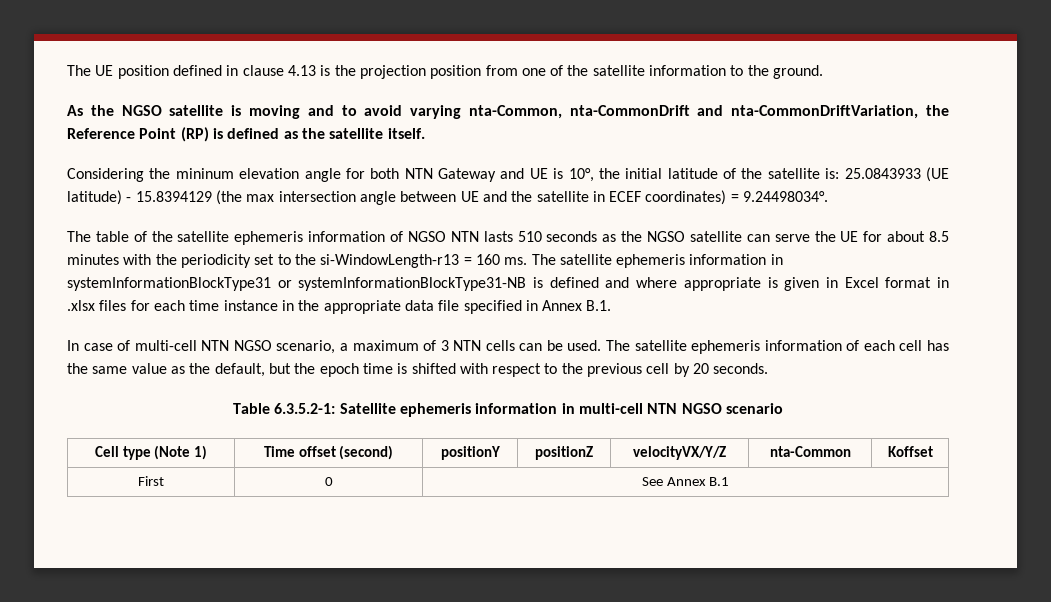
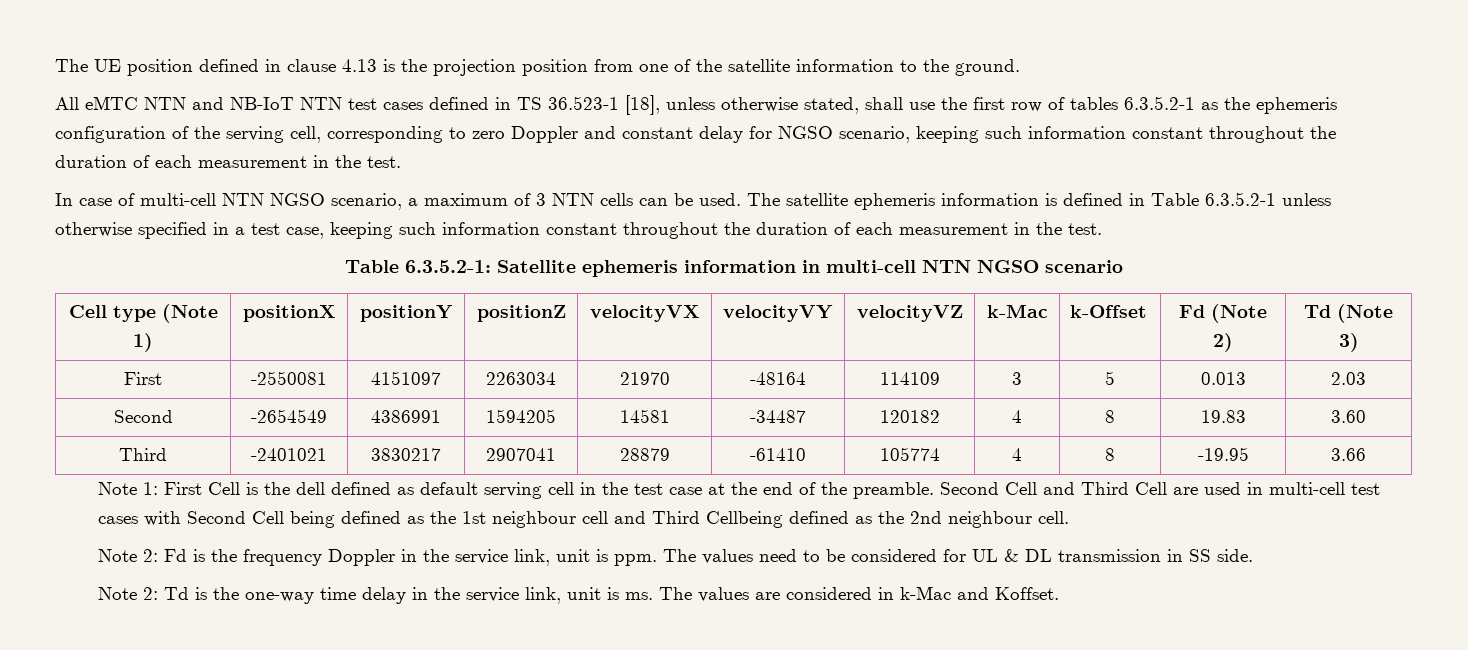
- As the NGSO satellite is moving and to avoid varying nta-Common, nta-CommonDrift and nta-CommonDriftVariation, the Reference Point (RP) is defined as the satellite itself.
- Considering the mininum elevation angle for both NTN Gateway and UE is 10°, the initial latitude of the satellite is: 25.0843933 (UE latitude) - 15.8394129 (the max intersection angle between UE and the satellite in ECEF coordinates) = 9.24498034°.
- The table of the satellite ephemeris information of NGSO NTN lasts 510 seconds as the NGSO satellite can serve the UE for about 8.5 minutes with the periodicity set to the si-WindowLength-r13 = 160 ms. The satellite ephemeris information in systemInformationBlockType31 or systemInformationBlockType31-NB is defined and where appropriate is given in Excel format in .xlsx files for each time instance in the appropriate data file specified in Annex B.1.
+ All eMTC NTN and NB-IoT NTN test cases defined in TS 36.523-1 [18], unless otherwise stated, shall use the first row of tables 6.3.5.2-1 as the ephemeris configuration of the serving cell, corresponding to zero Doppler and constant delay for NGSO scenario, keeping such information constant throughout the duration of each measurement in the test.
- The satellite ephemeris information of each cell has the same value as the default, but the epoch time is shifted with respect to the previous cell by 20 seconds.
+ The satellite ephemeris information is defined in Table 6.3.5.2-1 unless otherwise specified in a test case, keeping such information constant throughout the duration of each measurement in the test.
- Cell type (Note 1) | Time offset (second) | positionY | positionZ | velocityVX/Y/Z | nta-Common | Koffset
- First | 0 | See Annex B.1
+ Cell type (Note 1) | positionX | positionY | positionZ | velocityVX | velocityVY | velocityVZ | k-Mac | k-Offset | Fd (Note 2) | Td (Note 3)
+ First | -2550081 | 4151097 | 2263034 | 21970 | -48164 | 114109 | 3 | 5 | 0.013 | 2.03
+ Second | -2654549 | 4386991 | 1594205 | 14581 | -34487 | 120182 | 4 | 8 | 19.83 | 3.60
+ Third | -2401021 | 3830217 | 2907041 | 28879 | -61410 | 105774 | 4 | 8 | -19.95 | 3.66
+ Note 1: First Cell is the dell defined as default serving cell in the test case at the end of the preamble. Second Cell and Third Cell are used in multi-cell test cases with Second Cell being defined as the 1st neighbour cell and Third Cellbeing defined as the 2nd neighbour cell.
+ Note 2: Fd is the frequency Doppler in the service link, unit is ppm. The values need to be considered for UL & DL transmission in SS side.
+ Note 2: Td is the one-way time delay in the service link, unit is ms. The values are considered in k-Mac and Koffset.

